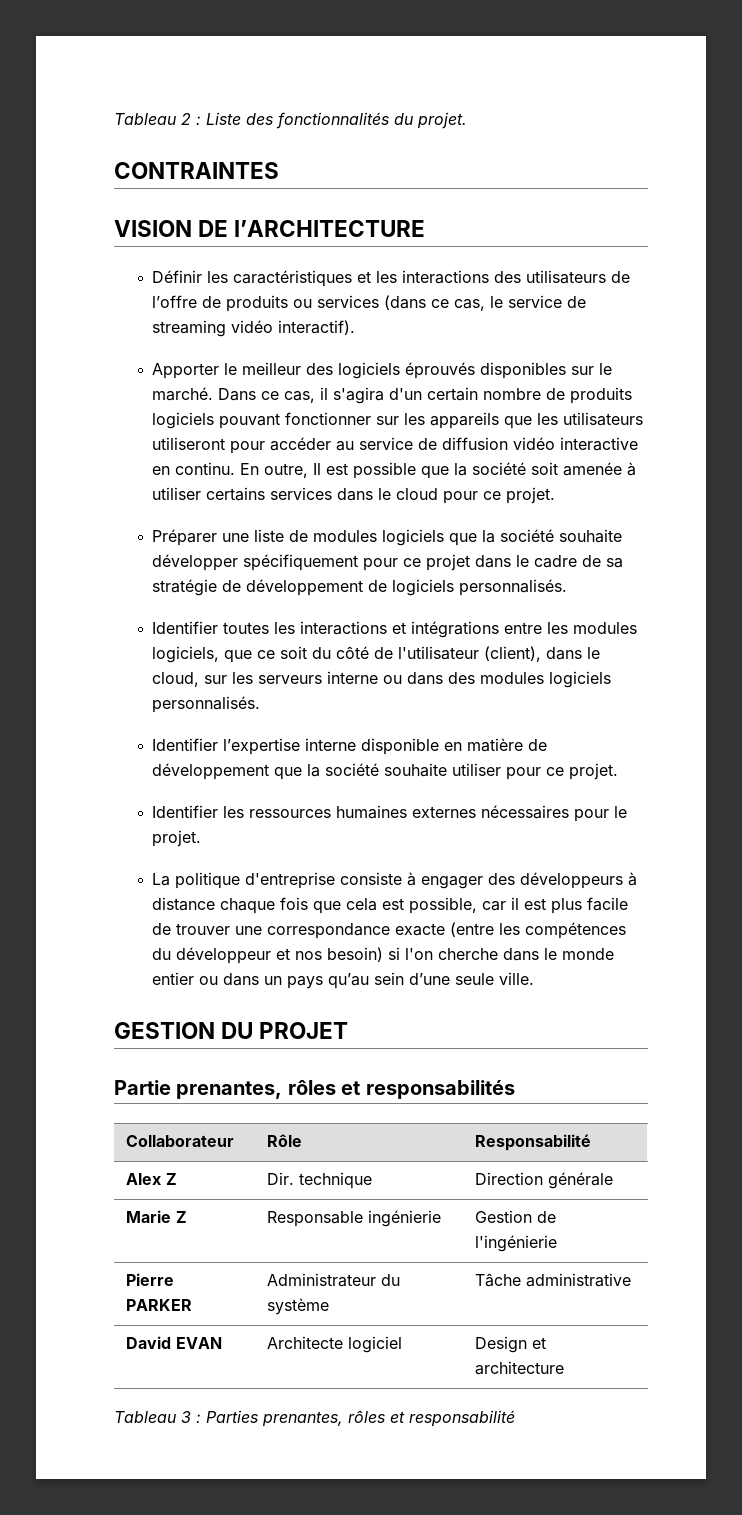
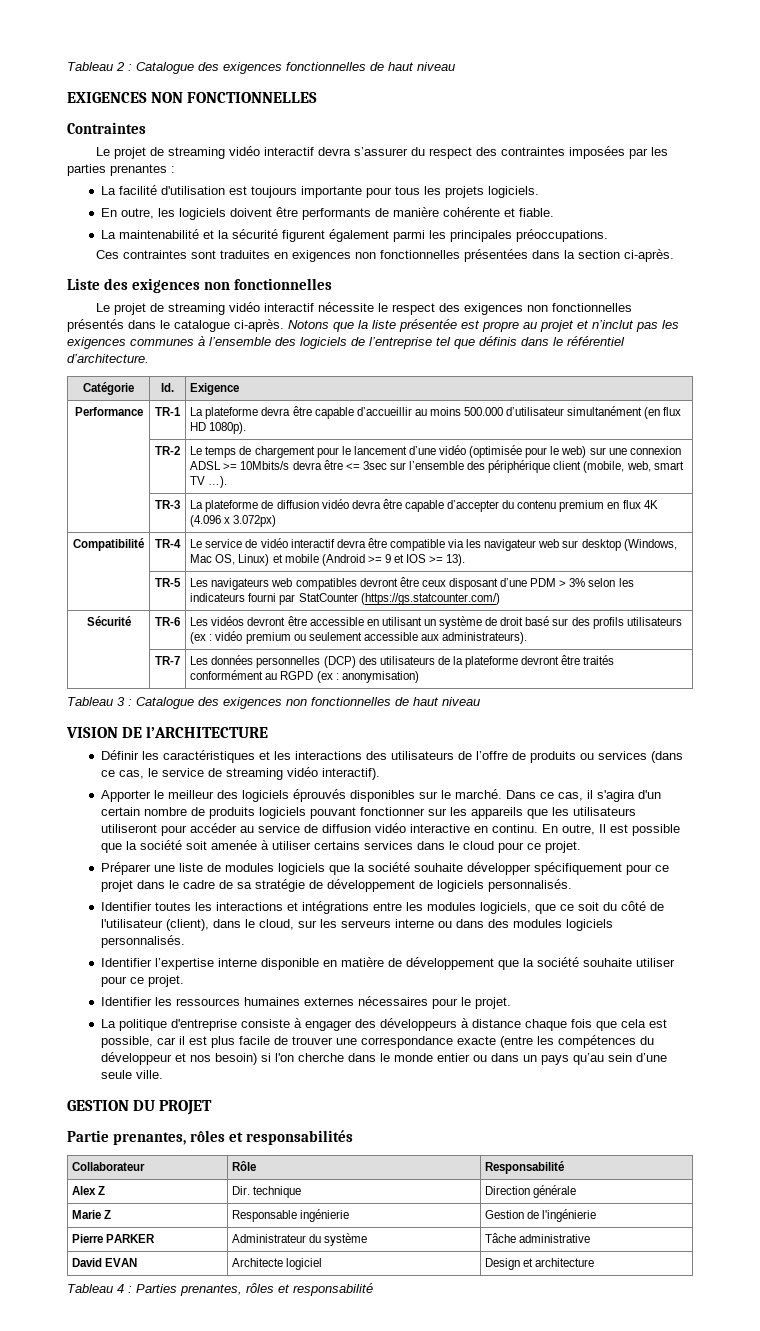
- Tableau 2 : Liste des fonctionnalités du projet.
- CONTRAINTES
+ Tableau 2 : Catalogue des exigences fonctionnelles de haut niveau
+ EXIGENCES NON FONCTIONNELLES
+ Contraintes
+ Le projet de streaming vidéo interactif devra s’assurer du respect des contraintes imposées par les parties prenantes :
+ La facilité d'utilisation est toujours importante pour tous les projets logiciels.
+ En outre, les logiciels doivent être performants de manière cohérente et fiable.
+ La maintenabilité et la sécurité figurent également parmi les principales préoccupations.
+ Ces contraintes sont traduites en exigences non fonctionnelles présentées dans la section ci-après.
+ Liste des exigences non fonctionnelles
+ Le projet de streaming vidéo interactif nécessite le respect des exigences non fonctionnelles présentés dans le catalogue ci-après. Notons que la liste présentée est propre au projet et n’inclut pas les exigences communes à l’ensemble des logiciels de l’entreprise tel que définis dans le référentiel d’architecture.
+ Catégorie | Id. | Exigence
+ Performance | TR-1 | La plateforme devra être capable d’accueillir au moins 500.000 d’utilisateur simultanément (en flux HD 1080p).
+ | TR-2 | Le temps de chargement pour le lancement d’une vidéo (optimisée pour le web) sur une connexion ADSL >= 10Mbits/s devra être <= 3sec sur l’ensemble des périphérique client (mobile, web, smart TV …).
+ | TR-3 | La plateforme de diffusion vidéo devra être capable d’accepter du contenu premium en flux 4K (4.096 x 3.072px)
+ Compatibilité | TR-4 | Le service de vidéo interactif devra être compatible via les navigateur web sur desktop (Windows, Mac OS, Linux) et mobile (Android >= 9 et IOS >= 13).
+ | TR-5 | Les navigateurs web compatibles devront être ceux disposant d’une PDM > 3% selon les indicateurs fourni par StatCounter (https://gs.statcounter.com/)
+ Sécurité | TR-6 | Les vidéos devront être accessible en utilisant un système de droit basé sur des profils utilisateurs (ex : vidéo premium ou seulement accessible aux administrateurs).
+ | TR-7 | Les données personnelles (DCP) des utilisateurs de la plateforme devront être traités conformément au RGPD (ex : anonymisation)
+ Tableau 3 : Catalogue des exigences non fonctionnelles de haut niveau
- Tableau 3 : Parties prenantes, rôles et responsabilité
+ Tableau 4 : Parties prenantes, rôles et responsabilité

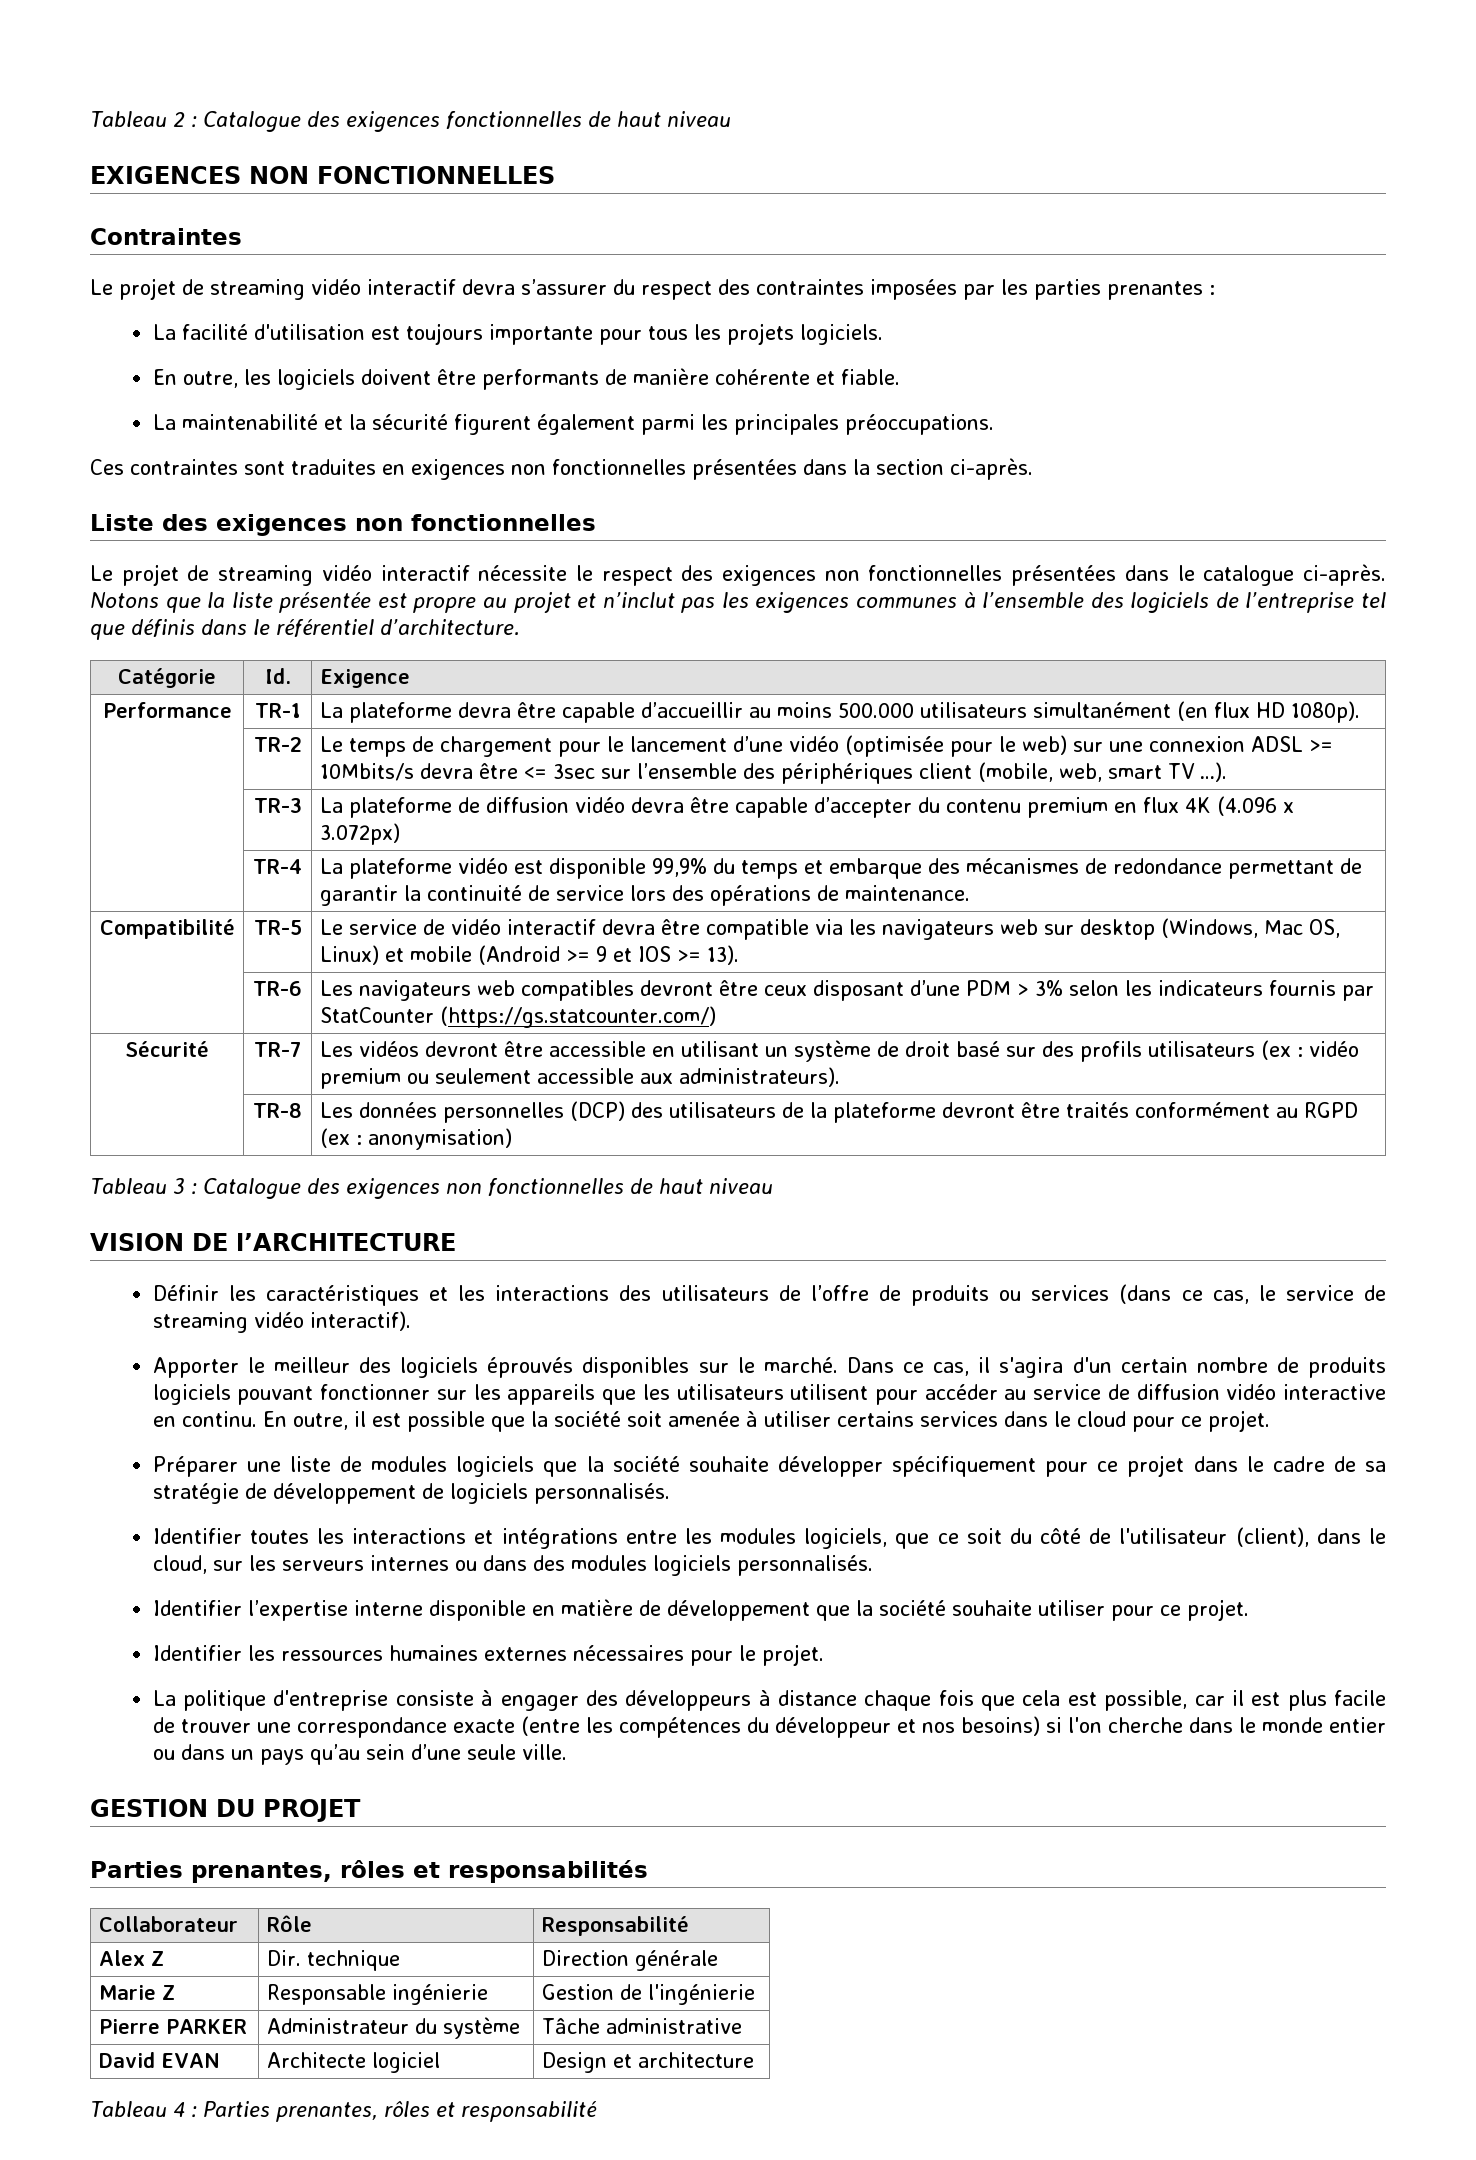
- Le projet de streaming vidéo interactif nécessite le respect des exigences non fonctionnelles présentés dans le catalogue ci-après.
+ Le projet de streaming vidéo interactif nécessite le respect des exigences non fonctionnelles présentées dans le catalogue ci-après.
- Performance | TR-1 | La plateforme devra être capable d’accueillir au moins 500.000 d’utilisateur simultanément (en flux HD 1080p).
+ Performance | TR-1 | La plateforme devra être capable d’accueillir au moins 500.000 utilisateurs simultanément (en flux HD 1080p).
- | TR-2 | Le temps de chargement pour le lancement d’une vidéo (optimisée pour le web) sur une connexion ADSL >= 10Mbits/s devra être <= 3sec sur l’ensemble des périphérique client (mobile, web, smart TV …).
+ | TR-2 | Le temps de chargement pour le lancement d’une vidéo (optimisée pour le web) sur une connexion ADSL >= 10Mbits/s devra être <= 3sec sur l’ensemble des périphériques client (mobile, web, smart TV …).
+ | TR-4 | La plateforme vidéo est disponible 99,9% du temps et embarque des mécanismes de redondance permettant de garantir la continuité de service lors des opérations de maintenance.
- Compatibilité | TR-4 | Le service de vidéo interactif devra être compatible via les navigateur web sur desktop (Windows, Mac OS, Linux) et mobile (Android >= 9 et IOS >= 13).
+ Compatibilité | TR-5 | Le service de vidéo interactif devra être compatible via les navigateurs web sur desktop (Windows, Mac OS, Linux) et mobile (Android >= 9 et IOS >= 13).
- | TR-5 | Les navigateurs web compatibles devront être ceux disposant d’une PDM > 3% selon les indicateurs fourni par StatCounter (https://gs.statcounter.com/)
+ | TR-6 | Les navigateurs web compatibles devront être ceux disposant d’une PDM > 3% selon les indicateurs fournis par StatCounter (https://gs.statcounter.com/)
- Sécurité | TR-6 | Les vidéos devront être accessible en utilisant un système de droit basé sur des profils utilisateurs (ex : vidéo premium ou seulement accessible aux administrateurs).
+ Sécurité | TR-7 | Les vidéos devront être accessible en utilisant un système de droit basé sur des profils utilisateurs (ex : vidéo premium ou seulement accessible aux administrateurs).
- | TR-7 | Les données personnelles (DCP) des utilisateurs de la plateforme devront être traités conformément au RGPD (ex : anonymisation)
+ | TR-8 | Les données personnelles (DCP) des utilisateurs de la plateforme devront être traités conformément au RGPD (ex : anonymisation)
- Dans ce cas, il s'agira d'un certain nombre de produits logiciels pouvant fonctionner sur les appareils que les utilisateurs utiliseront pour accéder au service de diffusion vidéo interactive en continu.
+ Dans ce cas, il s'agira d'un certain nombre de produits logiciels pouvant fonctionner sur les appareils que les utilisateurs utilisent pour accéder au service de diffusion vidéo interactive en continu.
- En outre, Il est possible que la société soit amenée à utiliser certains services dans le cloud pour ce projet.
+ En outre, il est possible que la société soit amenée à utiliser certains services dans le cloud pour ce projet.
- Identifier toutes les interactions et intégrations entre les modules logiciels, que ce soit du côté de l'utilisateur (client), dans le cloud, sur les serveurs interne ou dans des modules logiciels personnalisés.
+ Identifier toutes les interactions et intégrations entre les modules logiciels, que ce soit du côté de l'utilisateur (client), dans le cloud, sur les serveurs internes ou dans des modules logiciels personnalisés.
- La politique d'entreprise consiste à engager des développeurs à distance chaque fois que cela est possible, car il est plus facile de trouver une correspondance exacte (entre les compétences du développeur et nos besoin) si l'on cherche dans le monde entier ou dans un pays qu’au sein d’une seule ville.
+ La politique d'entreprise consiste à engager des développeurs à distance chaque fois que cela est possible, car il est plus facile de trouver une correspondance exacte (entre les compétences du développeur et nos besoins) si l'on cherche dans le monde entier ou dans un pays qu’au sein d’une seule ville.
- Partie prenantes, rôles et responsabilités
+ Parties prenantes, rôles et responsabilités

